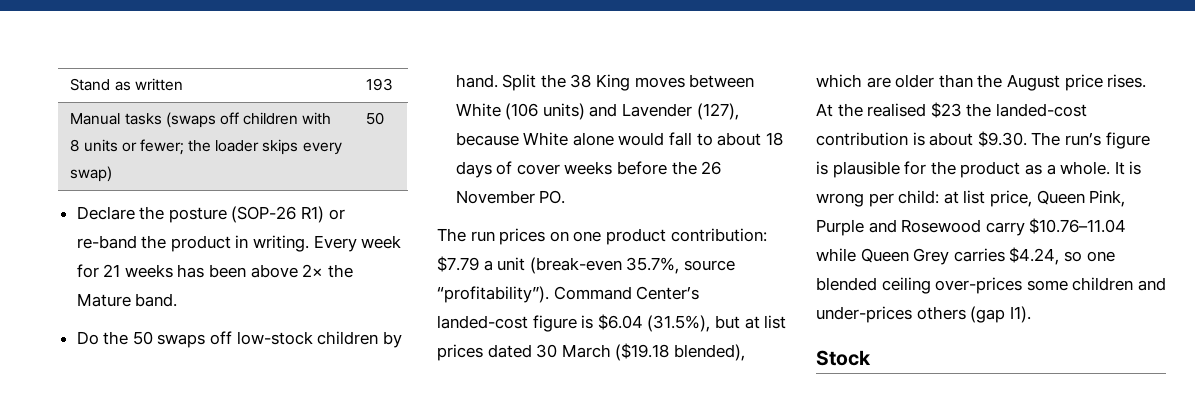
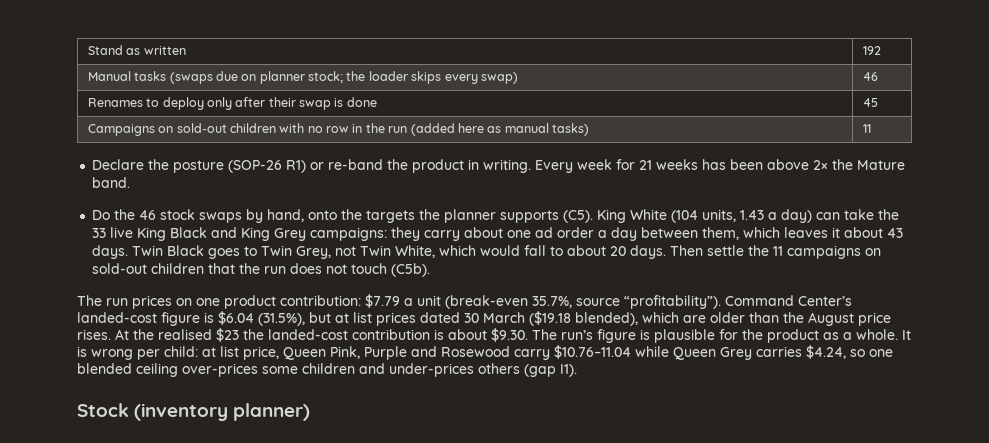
- Stand as written | 193
+ Stand as written | 192
- Manual tasks (swaps off children with 8 units or fewer; the loader skips every swap) | 50
+ Manual tasks (swaps due on planner stock; the loader skips every swap) | 46
+ Renames to deploy only after their swap is done | 45
+ Campaigns on sold-out children with no row in the run (added here as manual tasks) | 11
- Do the 50 swaps off low-stock children by hand. Split the 38 King moves between White (106 units) and Lavender (127), because White alone would fall to about 18 days of cover weeks before the 26 November PO.
+ Do the 46 stock swaps by hand, onto the targets the planner supports (C5). King White (104 units, 1.43 a day) can take the 33 live King Black and King Grey campaigns: they carry about one ad order a day between them, which leaves it about 43 days. Twin Black goes to Twin Grey, not Twin White, which would fall to about 20 days. Then settle the 11 campaigns on sold-out children that the run does not touch (C5b).
- Stock
+ Stock (inventory planner)

